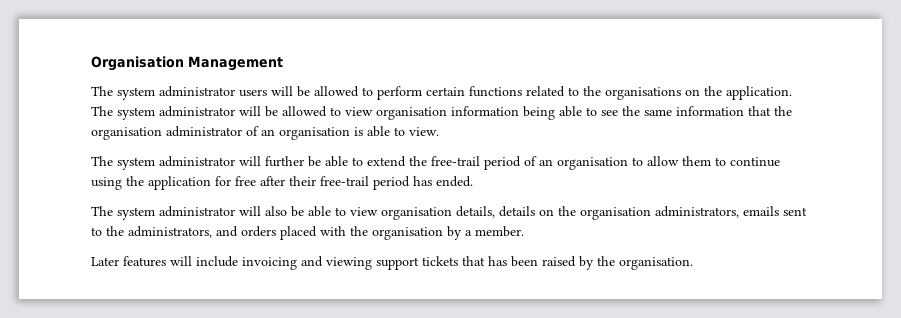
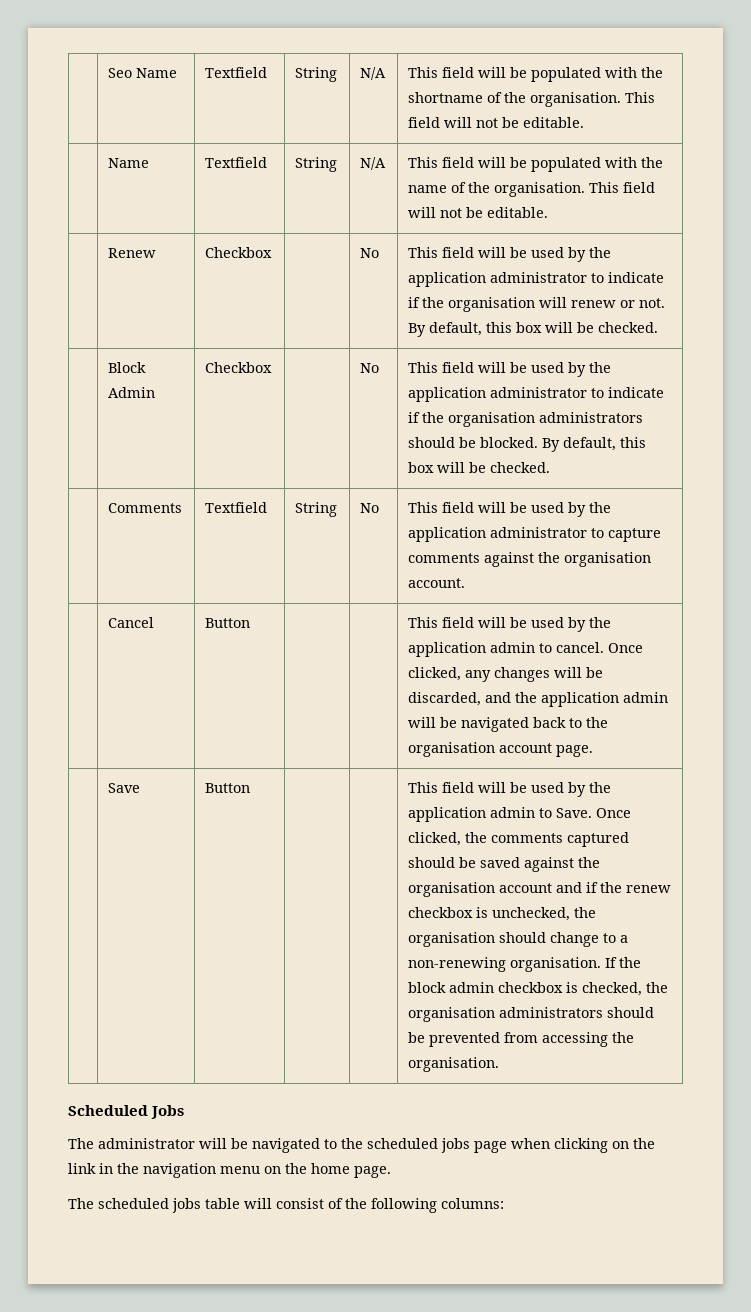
- Organisation Management
- The system administrator users will be allowed to perform certain functions related to the organisations on the application. The system administrator will be allowed to view organisation information being able to see the same information that the organisation administrator of an organisation is able to view.
- The system administrator will further be able to extend the free-trail period of an organisation to allow them to continue using the application for free after their free-trail period has ended.
- The system administrator will also be able to view organisation details, details on the organisation administrators, emails sent to the administrators, and orders placed with the organisation by a member.
- Later features will include invoicing and viewing support tickets that has been raised by the organisation.
+ | Seo Name | Textfield | String | N/A | This field will be populated with the shortname of the organisation. This field will not be editable.
+ | Name | Textfield | String | N/A | This field will be populated with the name of the organisation. This field will not be editable.
+ | Renew | Checkbox | | No | This field will be used by the application administrator to indicate if the organisation will renew or not. By default, this box will be checked.
+ | Block Admin | Checkbox | | No | This field will be used by the application administrator to indicate if the organisation administrators should be blocked. By default, this box will be checked.
+ | Comments | Textfield | String | No | This field will be used by the application administrator to capture comments against the organisation account.
+ | Cancel | Button | | | This field will be used by the application admin to cancel. Once clicked, any changes will be discarded, and the application admin will be navigated back to the organisation account page.
+ | Save | Button | | | This field will be used by the application admin to Save. Once clicked, the comments captured should be saved against the organisation account and if the renew checkbox is unchecked, the organisation should change to a non-renewing organisation. If the block admin checkbox is checked, the organisation administrators should be prevented from accessing the organisation.
+ Scheduled Jobs
+ The administrator will be navigated to the scheduled jobs page when clicking on the link in the navigation menu on the home page.
+ The scheduled jobs table will consist of the following columns:

